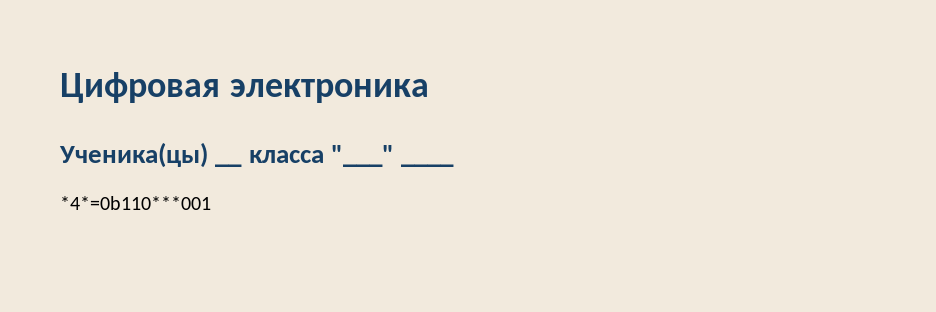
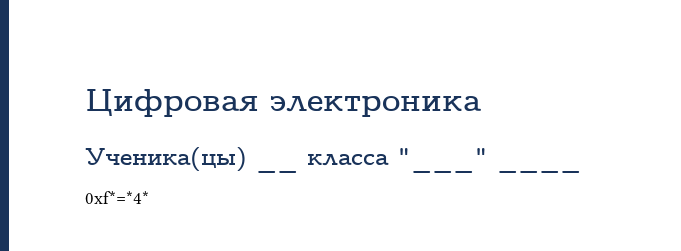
- *4*=0b110***001
+ 0xf*=*4*

